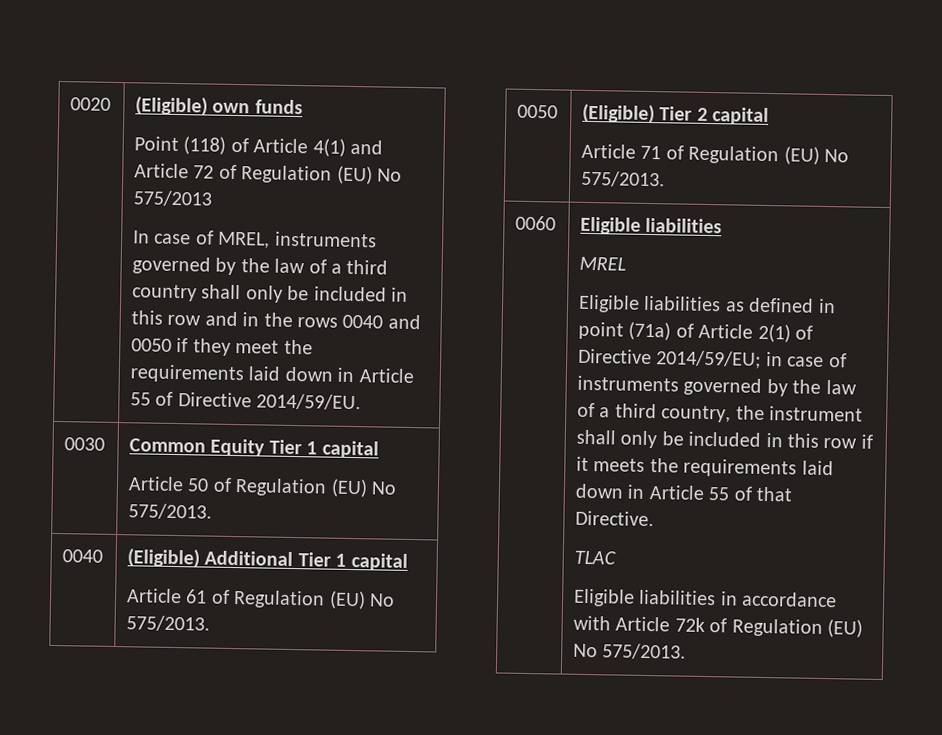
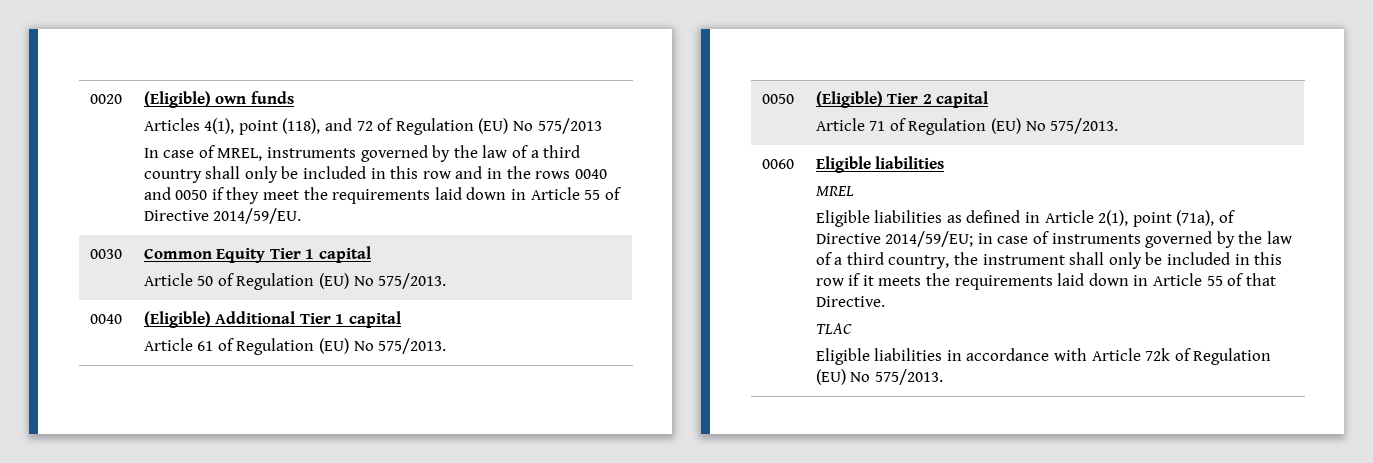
- Point (118) of Article 4(1) and Article 72 of Regulation (EU) No 575/2013
+ Articles 4(1), point (118), and 72 of Regulation (EU) No 575/2013
- Eligible liabilities as defined in point (71a) of Article 2(1) of Directive 2014/59/EU; in case of instruments governed by the law of a third country, the instrument shall only be included in this row if it meets the requirements laid down in Article 55 of that Directive.
+ Eligible liabilities as defined in Article 2(1), point (71a), of Directive 2014/59/EU; in case of instruments governed by the law of a third country, the instrument shall only be included in this row if it meets the requirements laid down in Article 55 of that Directive.

